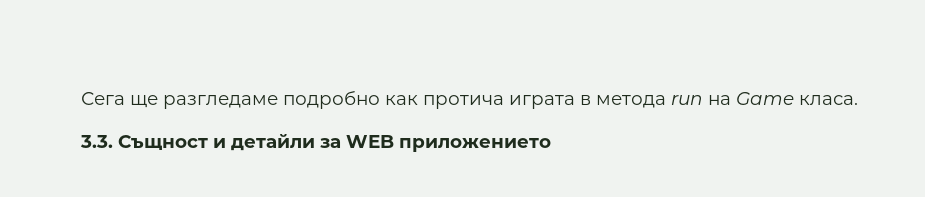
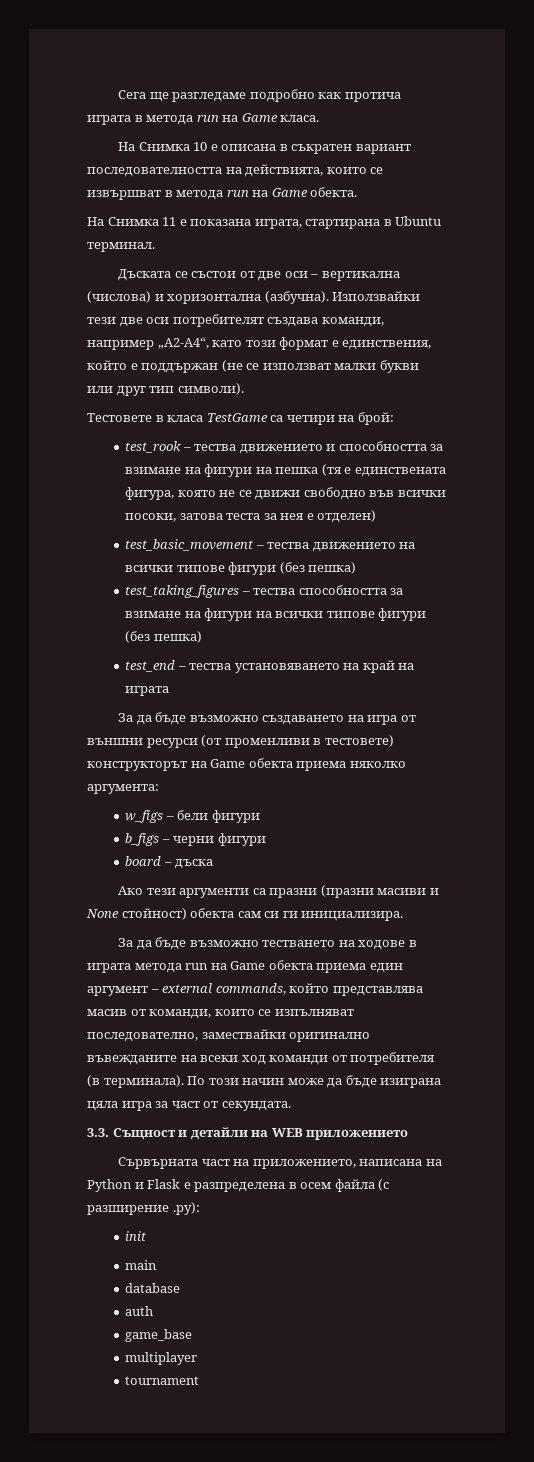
+ На Снимка 10 е описана в съкратен вариант последователността на действията, които се извършват в метода run на Game обекта.
+ На Снимка 11 е показана играта, стартирана в Ubuntu терминал.
+ Дъската се състои от две оси – вертикална (числова) и хоризонтална (азбучна). Използвайки тези две оси потребителят създава команди, например „А2-А4“, като този формат е единствения, който е поддържан (не се използват малки букви или друг тип символи).
+ Тестовете в класа TestGame са четири на брой:
+ test_rook – тества движението и способността за взимане на фигури на пешка (тя е единствената фигура, която не се движи свободно във всички посоки, затова теста за нея е отделен)
+ test_basic_movement – тества движението на всички типове фигури (без пешка)
+ test_taking_figures – тества способността за взимане на фигури на всички типове фигури (без пешка)
+ test_end – тества установяването на край на играта
+ За да бъде възможно създаването на игра от външни ресурси (от променливи в тестовете) конструкторът на Game обекта приема няколко аргумента:
+ w_figs – бели фигури
+ b_figs – черни фигури
+ board – дъска
+ Ако тези аргументи са празни (празни масиви и None стойност) обекта сам си ги инициализира.
+ За да бъде възможно тестването на ходове в играта метода run на Game обекта приема един аргумент – external commands, който представлява масив от команди, които се изпълняват последователно, замествайки оригинално въвежданите на всеки ход команди от потребителя (в терминала). По този начин може да бъде изиграна цяла игра за част от секундата.
- 3.3. Същност и детайли за WEB приложението
+ 3.3. Същност и детайли на WEB приложението
+ Сървърната част на приложението, написана на Python и Flask е разпределена в осем файла (с разширение .py):
+ init
+ main
+ database
+ auth
+ game_base
+ multiplayer
+ tournament

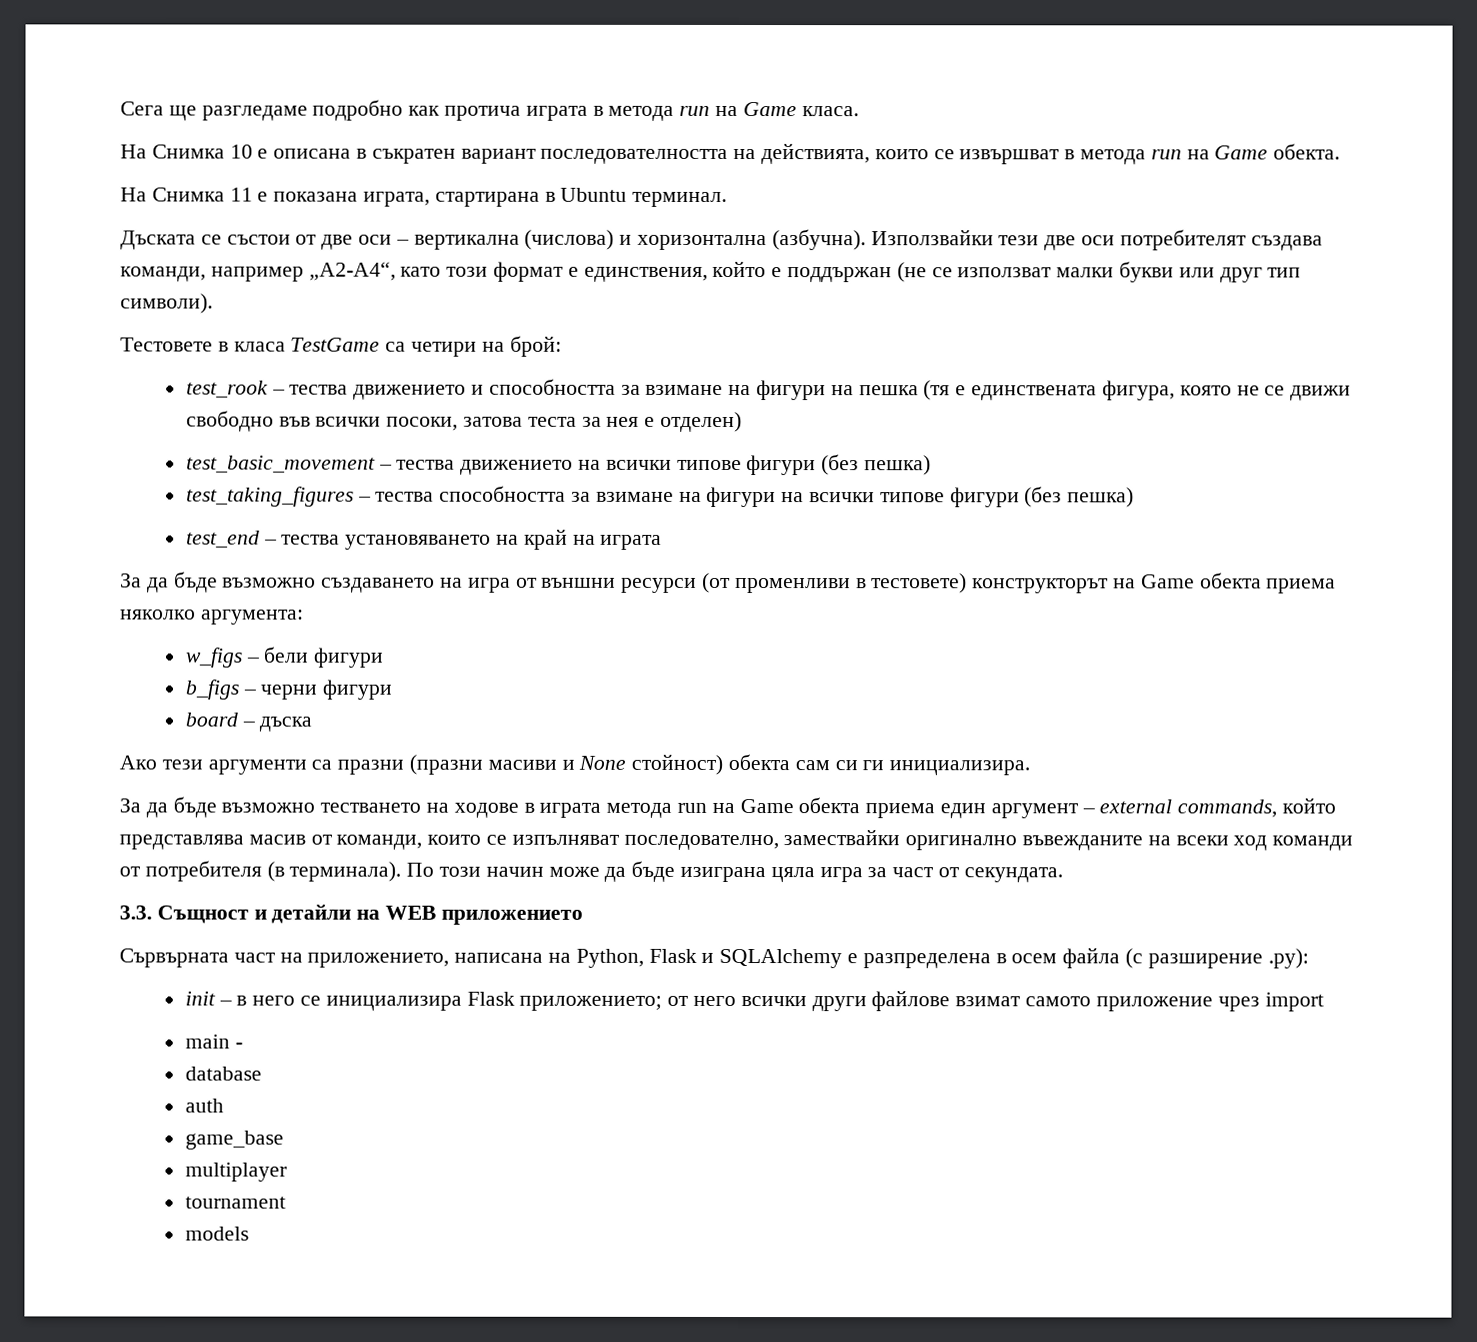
- Сървърната част на приложението, написана на Python и Flask е разпределена в осем файла (с разширение .py):
+ Сървърната част на приложението, написана на Python, Flask и SQLAlchemy е разпределена в осем файла (с разширение .py):
- init
+ init – в него се инициализира Flask приложението; от него всички други файлове взимат самото приложение чрез import
- main
+ main -
+ models

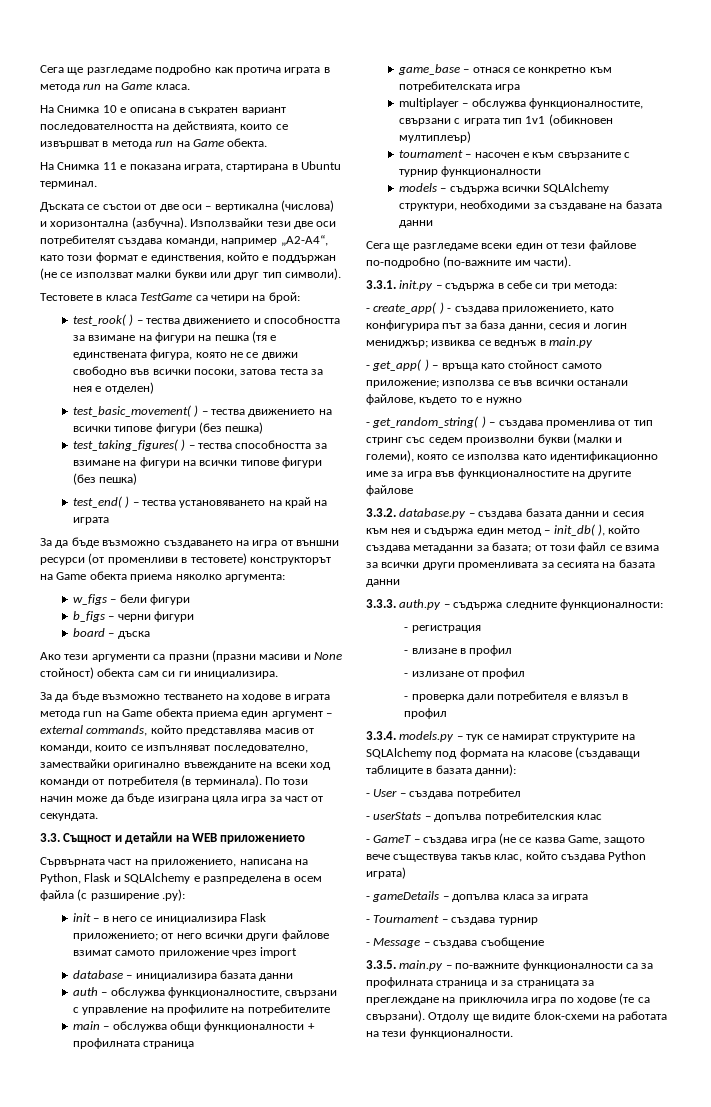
- test_rook – тества движението и способността за взимане на фигури на пешка (тя е единствената фигура, която не се движи свободно във всички посоки, затова теста за нея е отделен)
+ test_rook( ) – тества движението и способността за взимане на фигури на пешка (тя е единствената фигура, която не се движи свободно във всички посоки, затова теста за нея е отделен)
- test_basic_movement – тества движението на всички типове фигури (без пешка)
+ test_basic_movement( ) – тества движението на всички типове фигури (без пешка)
- test_taking_figures – тества способността за взимане на фигури на всички типове фигури (без пешка)
+ test_taking_figures( ) – тества способността за взимане на фигури на всички типове фигури (без пешка)
- test_end – тества установяването на край на играта
+ test_end( ) – тества установяването на край на играта
- main -
- database
- auth
- game_base
- multiplayer
- tournament
- models
+ database – инициализира базата данни
+ auth – обслужва функционалностите, свързани с управление на профилите на потребителитe
+ main – обслужва общи функционалности + профилната страница
+ game_base – отнася се конкретно към потребителската игра
+ multiplayer – обслужва функционалностите, свързани с играта тип 1v1 (обикновен мултиплеър)
+ tournament – насочен е към свързаните с турнир функционалности
+ models – съдържа всички SQLAlchemy структури, необходими за създаване на базата данни
+ Сега ще разгледаме всеки един от тези файлове по-подробно (по-важните им части).
+ 3.3.1. init.py – съдържа в себе си три метода:
+ - create_app( ) - създава приложението, като конфигурира път за база данни, сесия и логин мениджър; извиква се веднъж в main.py
+ - get_app( ) – връща като стойност самото приложение; използва се във всички останали файлове, където то е нужно
+ - get_random_string( ) – създава променлива от тип стринг със седем произволни букви (малки и големи), която се използва като идентификационно име за игра във функционалностите на другите файлове
+ 3.3.2. database.py – създава базата данни и сесия към нея и съдържа един метод – init_db( ), който създава метаданни за базата; от този файл се взима за всички други променливата за сесията на базата данни
+ 3.3.3. auth.py – съдържа следните функционалности:
+ - регистрация
+ - влизане в профил
+ - излизане от профил
+ - проверка дали потребителя е влязъл в профил
+ 3.3.4. models.py – тук се намират структурите на SQLAlchemy под формата на класове (създаващи таблиците в базата данни):
+ - User – създава потребител
+ - userStats – допълва потребителския клас
+ - GameT – създава игра (не се казва Game, защото вече съществува такъв клас, който създава Python играта)
+ - gameDetails – допълва класа за играта
+ - Tournament – създава турнир
+ - Message – създава съобщение
+ 3.3.5. main.py – по-важните функционалности са за профилната страница и за страницата за преглеждане на приключила игра по ходове (те са свързани). Отдолу ще видите блок-схеми на работата на тези функционалности.

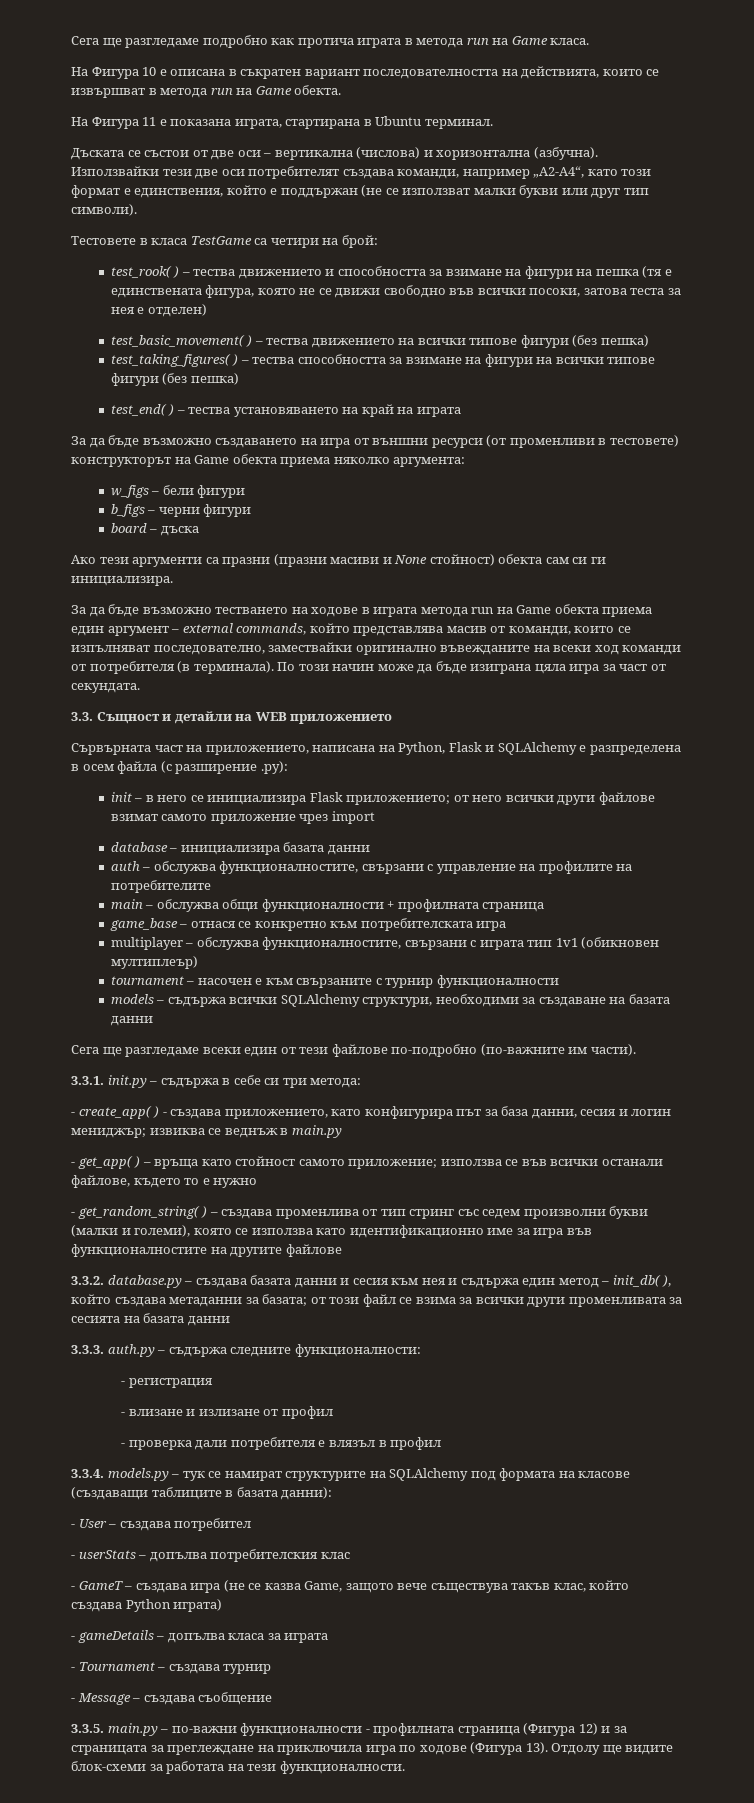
- На Снимка 10 е описана в съкратен вариант последователността на действията, които се извършват в метода run на Game обекта.
+ На Фигура 10 е описана в съкратен вариант последователността на действията, които се извършват в метода run на Game обекта.
- На Снимка 11 е показана играта, стартирана в Ubuntu терминал.
+ На Фигура 11 е показана играта, стартирана в Ubuntu терминал.
- - влизане в профил
- - излизане от профил
+ - влизане и излизане от профил
- 3.3.5. main.py – по-важните функционалности са за профилната страница и за страницата за преглеждане на приключила игра по ходове (те са свързани).
+ 3.3.5. main.py – по-важни функционалности - профилната страница (Фигура 12) и за страницата за преглеждане на приключила игра по ходове (Фигура 13).
- Отдолу ще видите блок-схеми на работата на тези функционалности.
+ Отдолу ще видите блок-схеми за работата на тези функционалности.

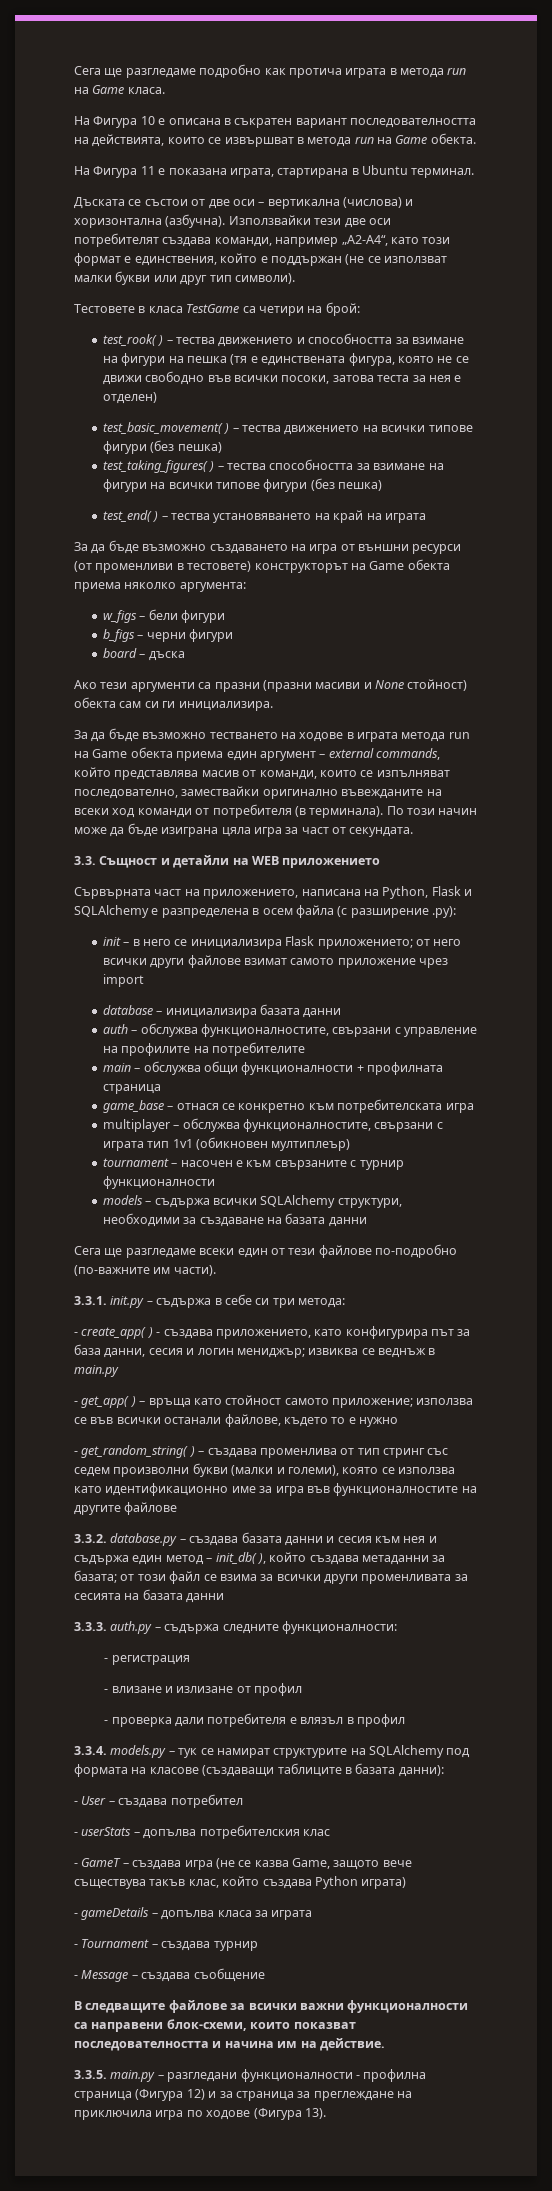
+ В следващите файлове за всички важни функционалности са направени блок-схеми, които показват последователността и начина им на действие.
- 3.3.5. main.py – по-важни функционалности - профилната страница (Фигура 12) и за страницата за преглеждане на приключила игра по ходове (Фигура 13). Отдолу ще видите блок-схеми за работата на тези функционалности.
+ 3.3.5. main.py – разгледани функционалности - профилна страница (Фигура 12) и за страница за преглеждане на приключила игра по ходове (Фигура 13).

